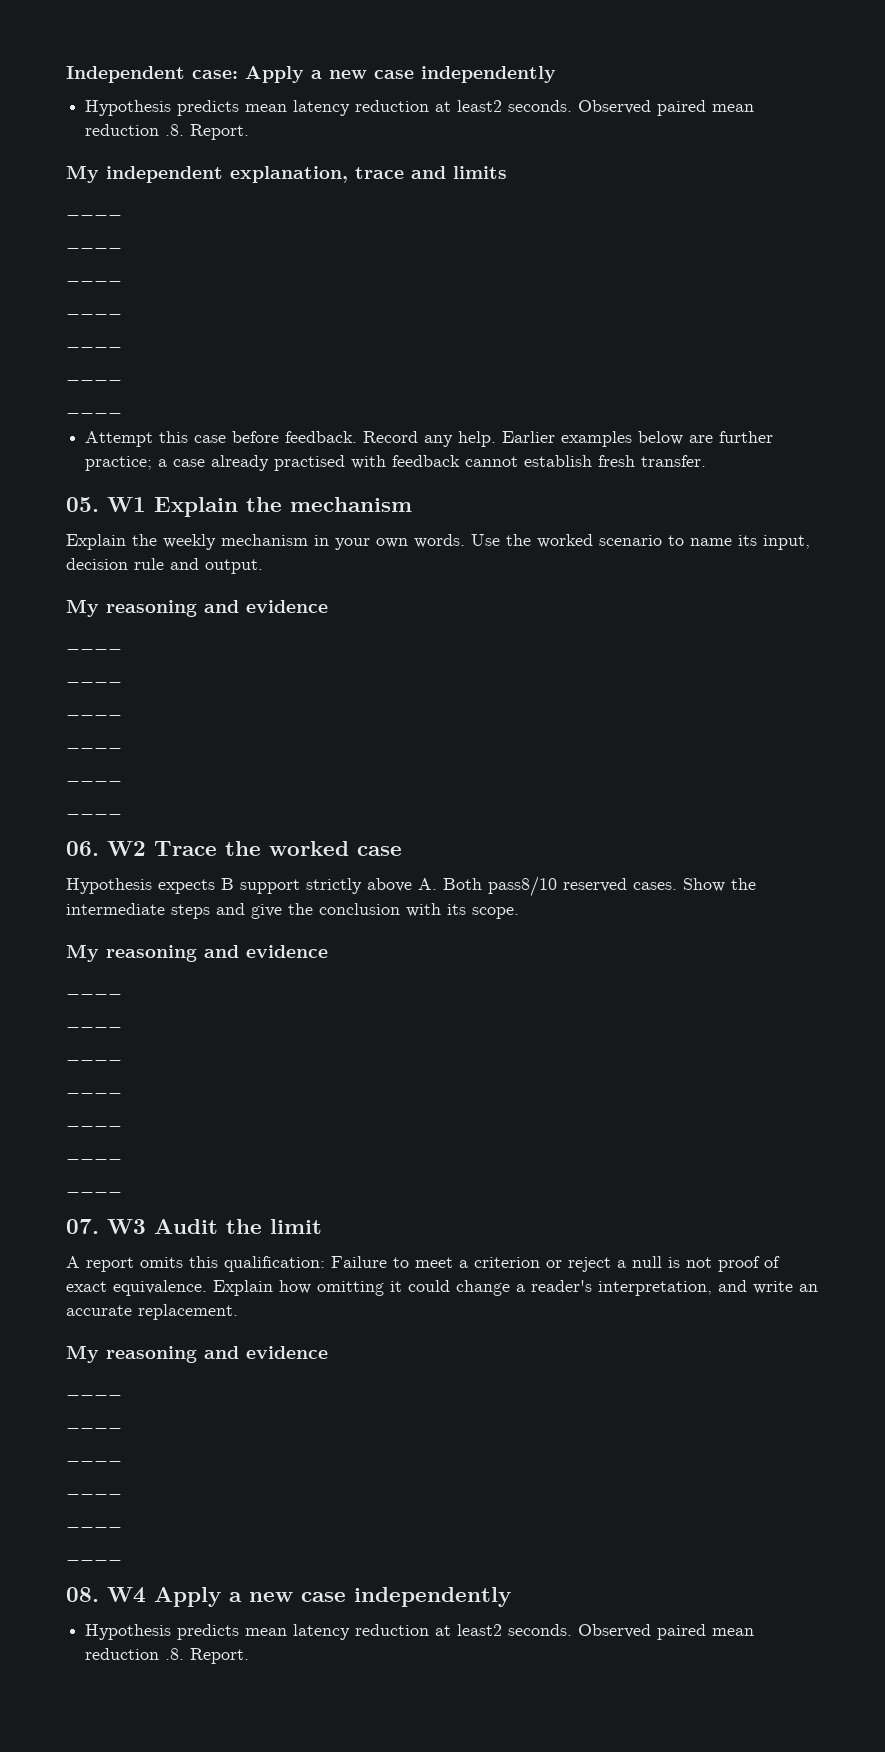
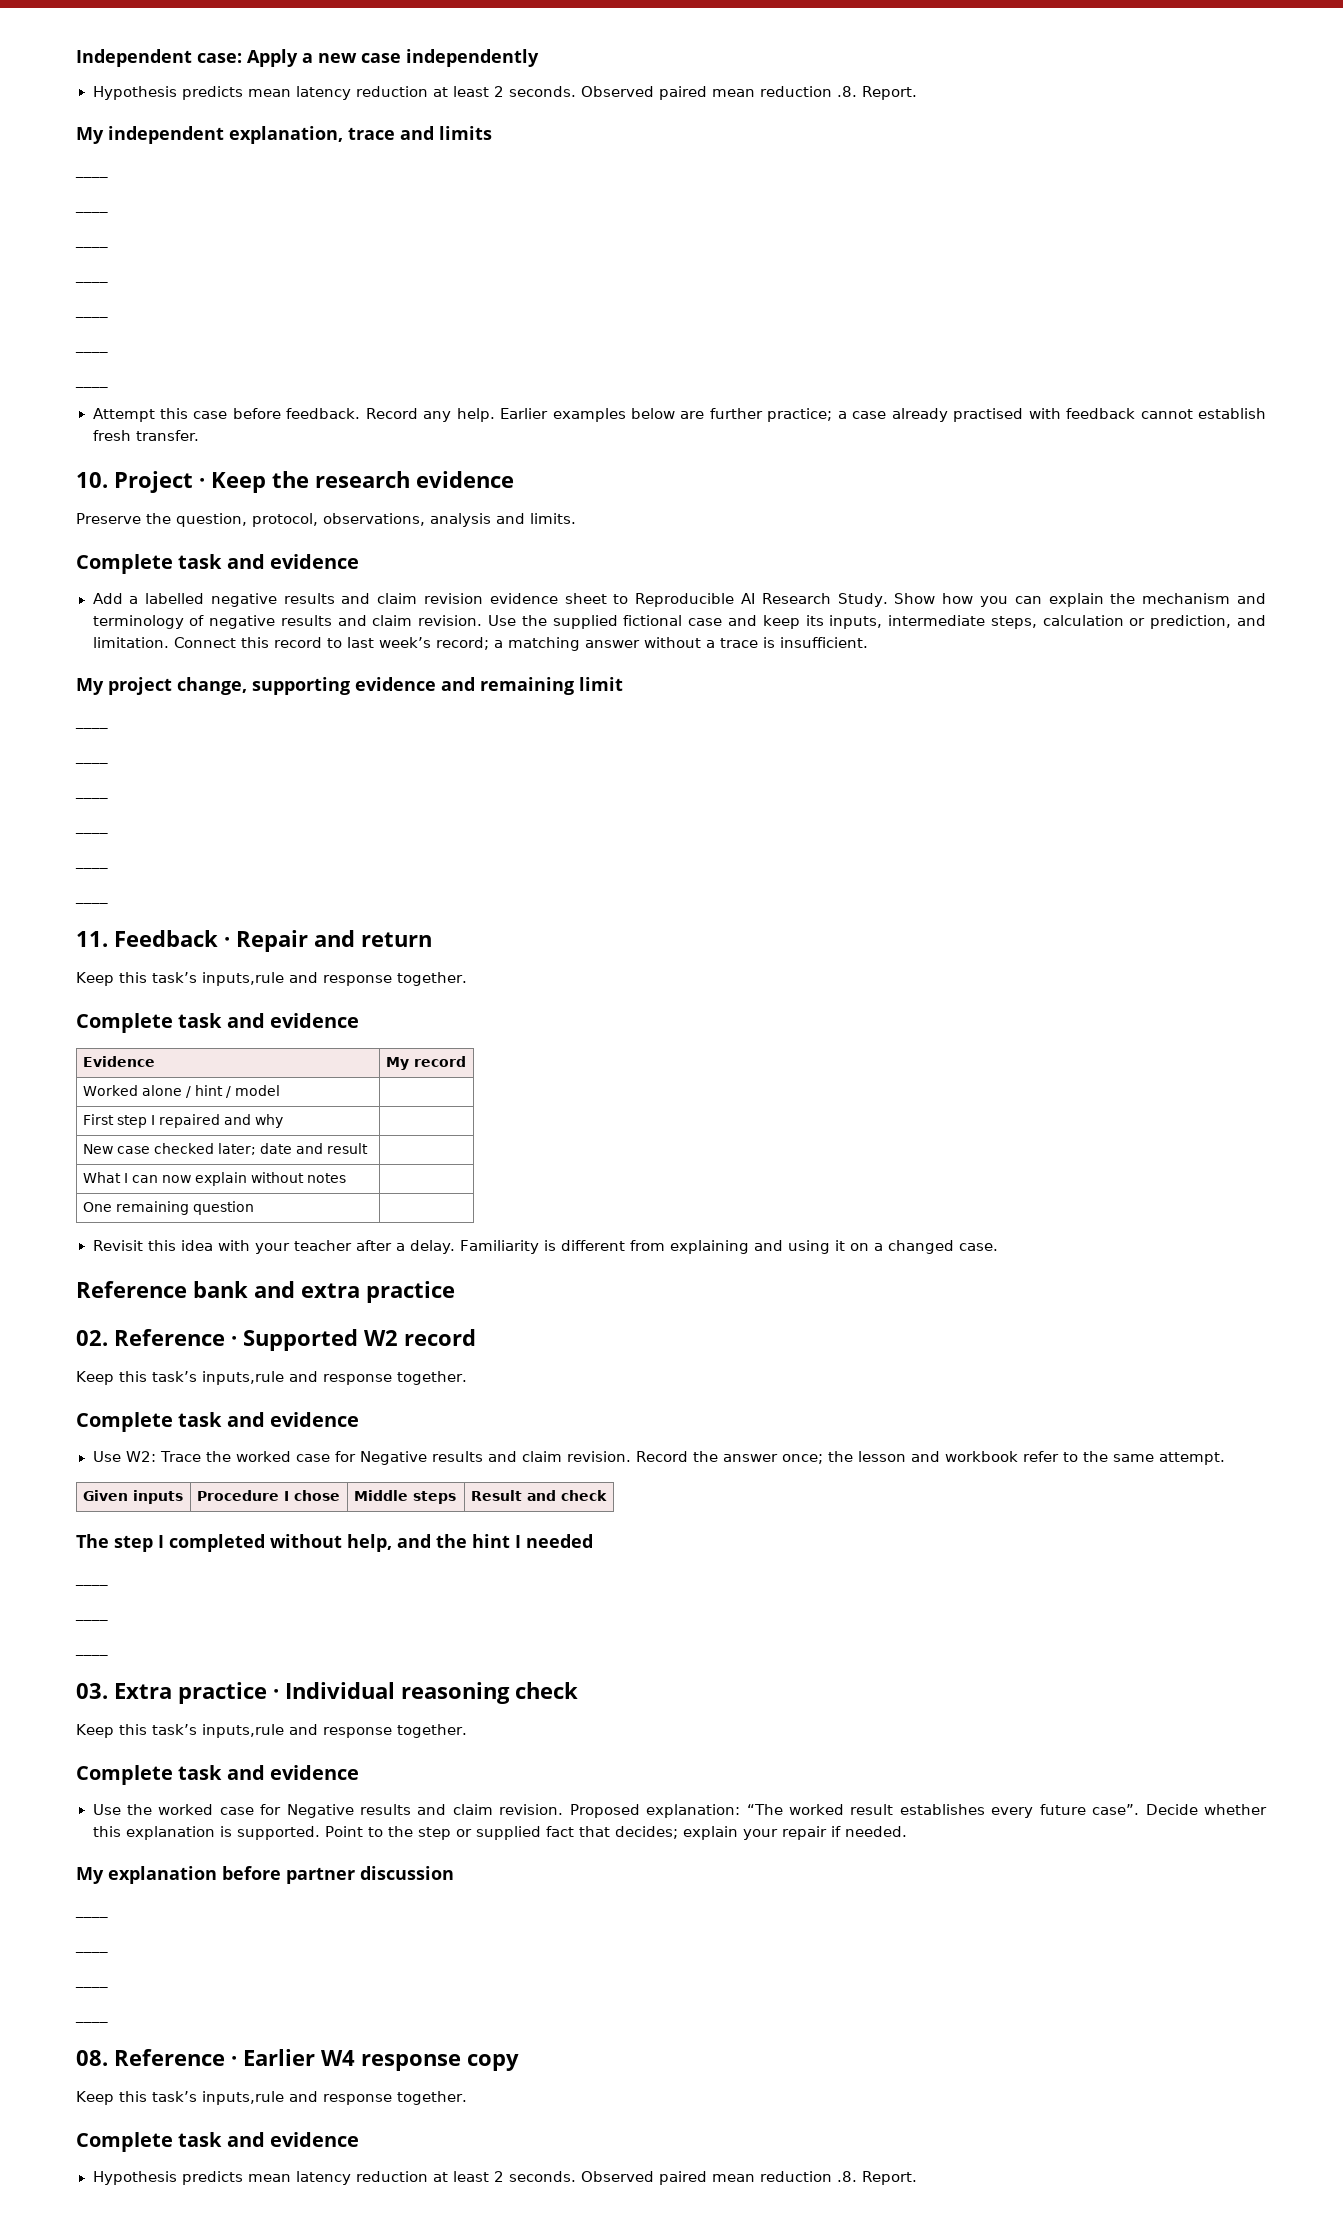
  Independent case: Apply a new case independently
- Hypothesis predicts mean latency reduction at least2 seconds.
+ Hypothesis predicts mean latency reduction at least 2 seconds.
- 05. W1 Explain the mechanism
- Explain the weekly mechanism in your own words. Use the worked scenario to name its input, decision rule and output.
- My reasoning and evidence
+ 10. Project · Keep the research evidence
+ Preserve the question, protocol, observations, analysis and limits.
+ Complete task and evidence
+ Add a labelled negative results and claim revision evidence sheet to Reproducible AI Research Study. Show how you can explain the mechanism and terminology of negative results and claim revision. Use the supplied fictional case and keep its inputs, intermediate steps, calculation or prediction, and limitation. Connect this record to last week’s record; a matching answer without a trace is insufficient.
+ My project change, supporting evidence and remaining limit
  ____
  ____
  ____
  ____
  ____
  ____
- 06. W2 Trace the worked case
- Hypothesis expects B support strictly above A. Both pass8/10 reserved cases. Show the intermediate steps and give the conclusion with its scope.
- My reasoning and evidence
+ 11. Feedback · Repair and return
+ Keep this task’s inputs,rule and response together.
+ Complete task and evidence
+ Evidence | My record
+ Worked alone / hint / model |
+ First step I repaired and why |
+ New case checked later; date and result |
+ What I can now explain without notes |
+ One remaining question |
+ Revisit this idea with your teacher after a delay. Familiarity is different from explaining and using it on a changed case.
+ Reference bank and extra practice
+ 02. Reference · Supported W2 record
+ Keep this task’s inputs,rule and response together.
+ Complete task and evidence
+ Use W2: Trace the worked case for Negative results and claim revision. Record the answer once; the lesson and workbook refer to the same attempt.
+ Given inputs | Procedure I chose | Middle steps | Result and check
+ The step I completed without help, and the hint I needed
  ____
  ____
  ____
- ____
- ____
- ____
- ____
- 07. W3 Audit the limit
- A report omits this qualification: Failure to meet a criterion or reject a null is not proof of exact equivalence. Explain how omitting it could change a reader's interpretation, and write an accurate replacement.
- My reasoning and evidence
- ____
- ____
+ 03. Extra practice · Individual reasoning check
+ Keep this task’s inputs,rule and response together.
+ Complete task and evidence
+ Use the worked case for Negative results and claim revision. Proposed explanation: “The worked result establishes every future case”. Decide whether this explanation is supported. Point to the step or supplied fact that decides; explain your repair if needed.
+ My explanation before partner discussion
- 08. W4 Apply a new case independently
- Hypothesis predicts mean latency reduction at least2 seconds.
+ 08. Reference · Earlier W4 response copy
+ Keep this task’s inputs,rule and response together.
+ Complete task and evidence
+ Hypothesis predicts mean latency reduction at least 2 seconds.

